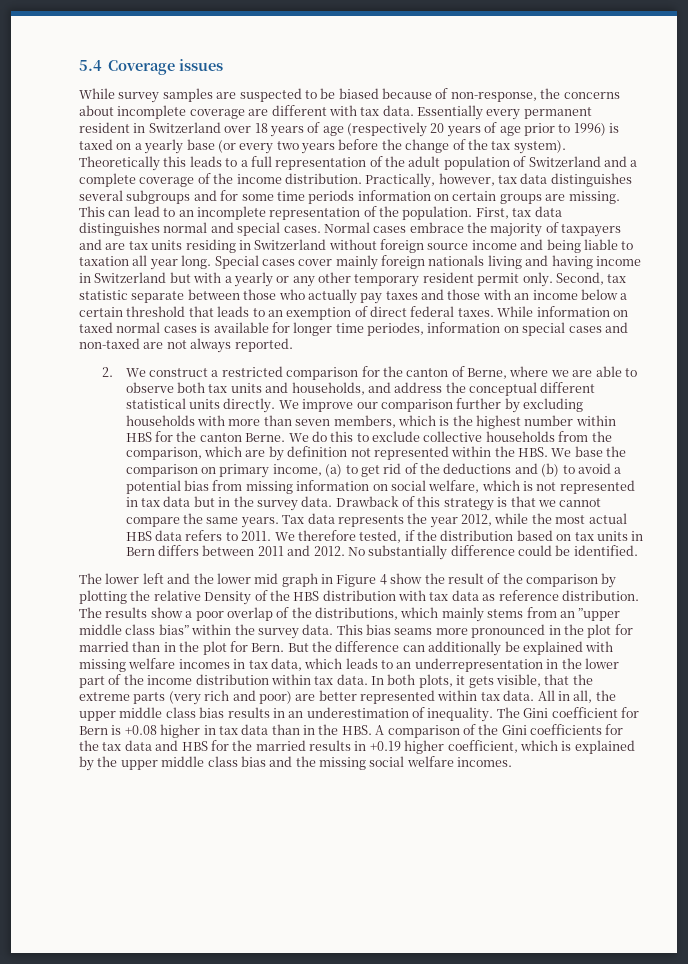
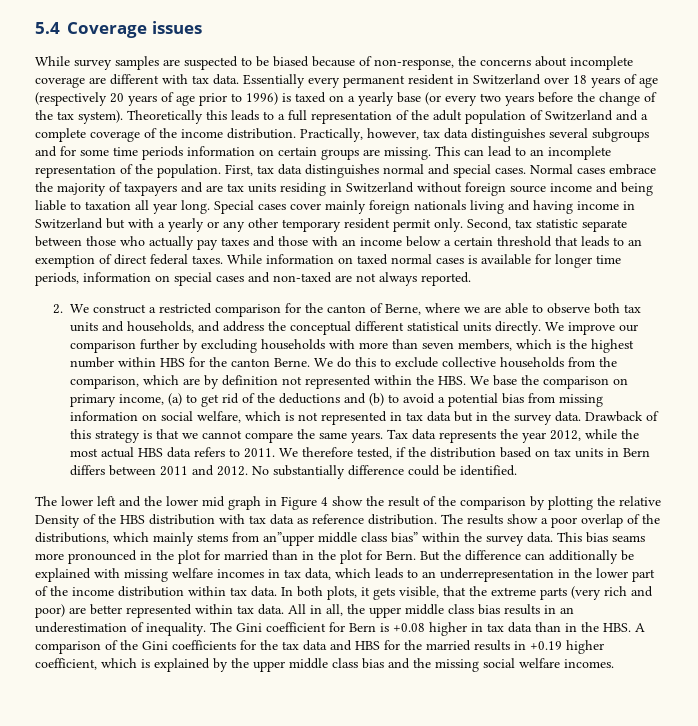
- While information on taxed normal cases is available for longer time periodes, information on special cases and non-taxed are not always reported.
+ While information on taxed normal cases is available for longer time periods, information on special cases and non-taxed are not always reported.
- The results show a poor overlap of the distributions, which mainly stems from an ”upper middle class bias” within the survey data.
+ The results show a poor overlap of the distributions, which mainly stems from an”upper middle class bias” within the survey data.

